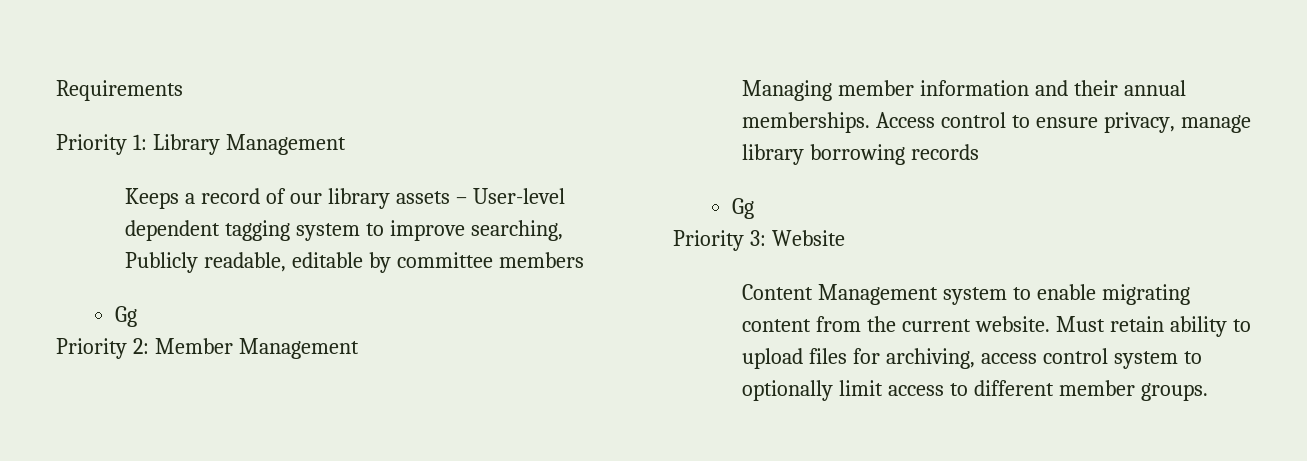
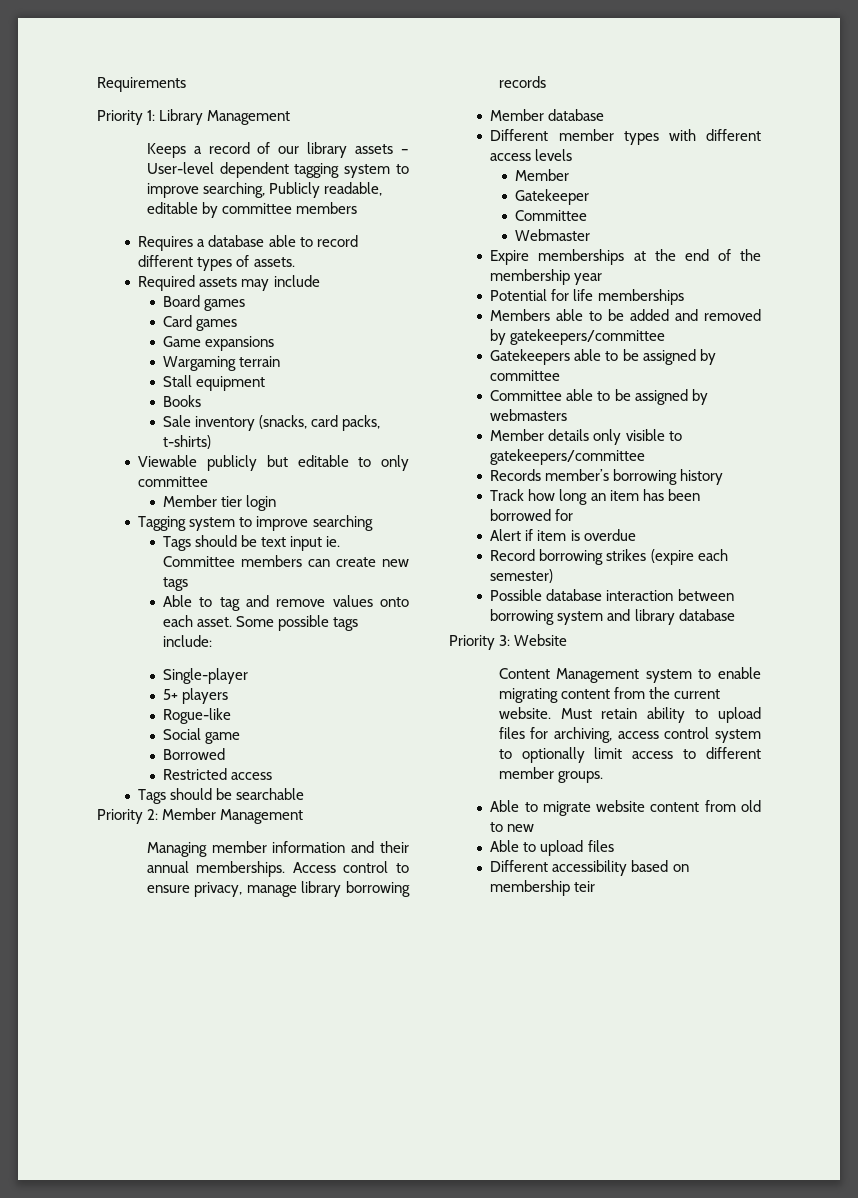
  Keeps a record of our library assets – User-level dependent tagging system to improve searching, Publicly readable, editable by committee members
- Gg
+ Requires a database able to record different types of assets.
+ Required assets may include
+ Board games
+ Card games
+ Game expansions
+ Wargaming terrain
+ Stall equipment
+ Books
+ Sale inventory (snacks, card packs, t-shirts)
+ Viewable publicly but editable to only committee
+ Member tier login
+ Tagging system to improve searching
+ Tags should be text input ie. Committee members can create new tags
+ Able to tag and remove values onto each asset. Some possible tags include:
+ Single-player
+ 5+ players
+ Rogue-like
+ Social game
+ Borrowed
+ Restricted access
+ Tags should be searchable
  Access control to ensure privacy, manage library borrowing records
- Gg
+ Member database
+ Different member types with different access levels
+ Member
+ Gatekeeper
+ Committee
+ Webmaster
+ Expire memberships at the end of the membership year
+ Potential for life memberships
+ Members able to be added and removed by gatekeepers/committee
+ Gatekeepers able to be assigned by committee
+ Committee able to be assigned by webmasters
+ Member details only visible to gatekeepers/committee
+ Records member’s borrowing history
+ Track how long an item has been borrowed for
+ Alert if item is overdue
+ Record borrowing strikes (expire each semester)
+ Possible database interaction between borrowing system and library database
+ Able to migrate website content from old to new
+ Able to upload files
+ Different accessibility based on membership teir

